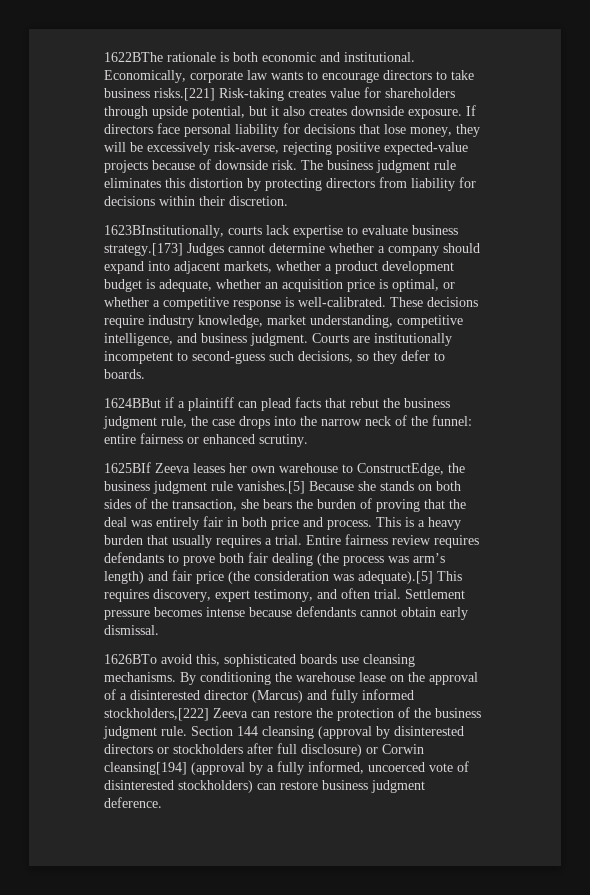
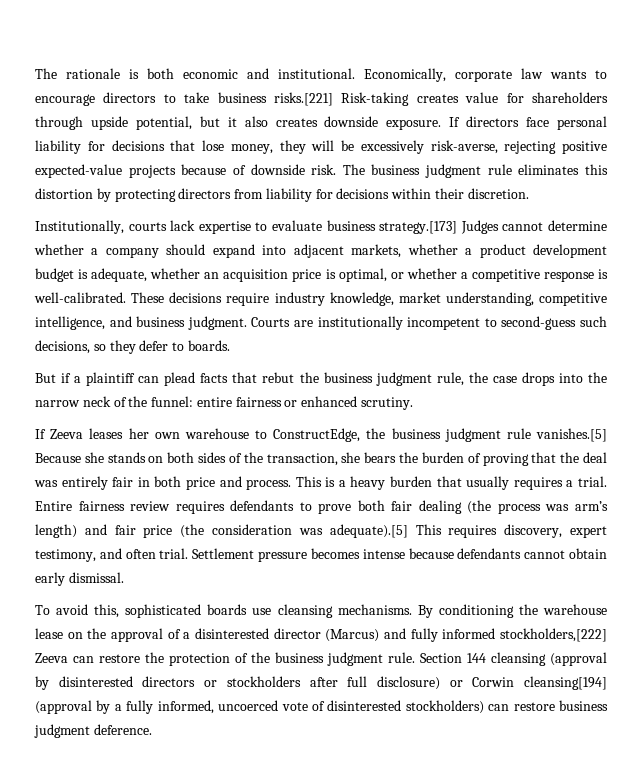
- 1622BThe rationale is both economic and institutional.
+ The rationale is both economic and institutional.
- 1623BInstitutionally, courts lack expertise to evaluate business strategy.[173] Judges cannot determine whether a company should expand into adjacent markets, whether a product development budget is adequate, whether an acquisition price is optimal, or whether a competitive response is well-calibrated.
+ Institutionally, courts lack expertise to evaluate business strategy.[173] Judges cannot determine whether a company should expand into adjacent markets, whether a product development budget is adequate, whether an acquisition price is optimal, or whether a competitive response is well-calibrated.
- 1624BBut if a plaintiff can plead facts that rebut the business judgment rule, the case drops into the narrow neck of the funnel: entire fairness or enhanced scrutiny.
+ But if a plaintiff can plead facts that rebut the business judgment rule, the case drops into the narrow neck of the funnel: entire fairness or enhanced scrutiny.
- 1625BIf Zeeva leases her own warehouse to ConstructEdge, the business judgment rule vanishes.[5] Because she stands on both sides of the transaction, she bears the burden of proving that the deal was entirely fair in both price and process.
+ If Zeeva leases her own warehouse to ConstructEdge, the business judgment rule vanishes.[5] Because she stands on both sides of the transaction, she bears the burden of proving that the deal was entirely fair in both price and process.
- 1626BTo avoid this, sophisticated boards use cleansing mechanisms.
+ To avoid this, sophisticated boards use cleansing mechanisms.

